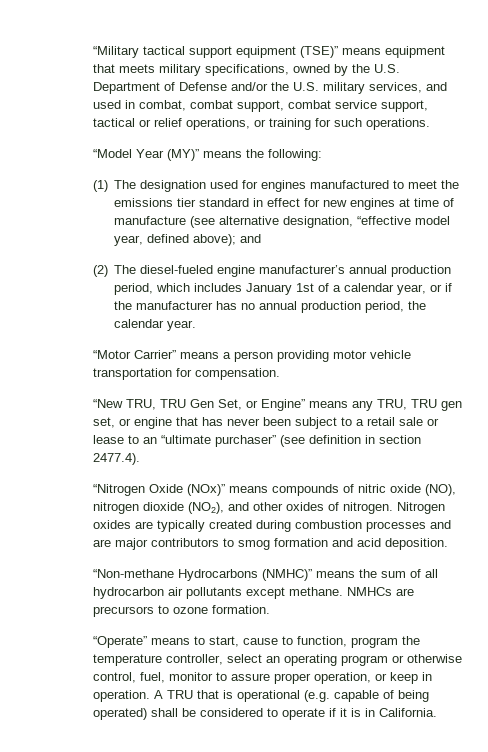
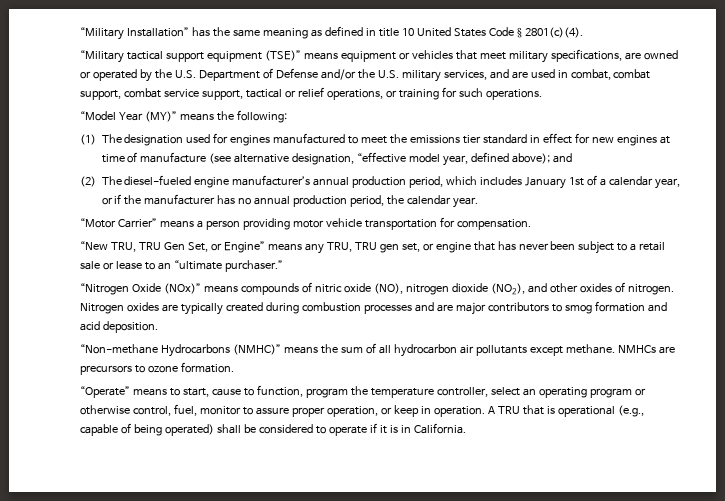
- “Military tactical support equipment (TSE)” means equipment that meets military specifications, owned by the U.S. Department of Defense and/or the U.S. military services, and used in combat, combat support, combat service support, tactical or relief operations, or training for such operations.
+ “Military Installation” has the same meaning as defined in title 10 United States Code § 2801(c)(4).
+ “Military tactical support equipment (TSE)” means equipment or vehicles that meet military specifications, are owned or operated by the U.S. Department of Defense and/or the U.S. military services, and are used in combat, combat support, combat service support, tactical or relief operations, or training for such operations.
- “New TRU, TRU Gen Set, or Engine” means any TRU, TRU gen set, or engine that has never been subject to a retail sale or lease to an “ultimate purchaser” (see definition in section 2477.4).
+ “New TRU, TRU Gen Set, or Engine” means any TRU, TRU gen set, or engine that has never been subject to a retail sale or lease to an “ultimate purchaser.”
- A TRU that is operational (e.g. capable of being operated) shall be considered to operate if it is in California.
+ A TRU that is operational (e.g., capable of being operated) shall be considered to operate if it is in California.

